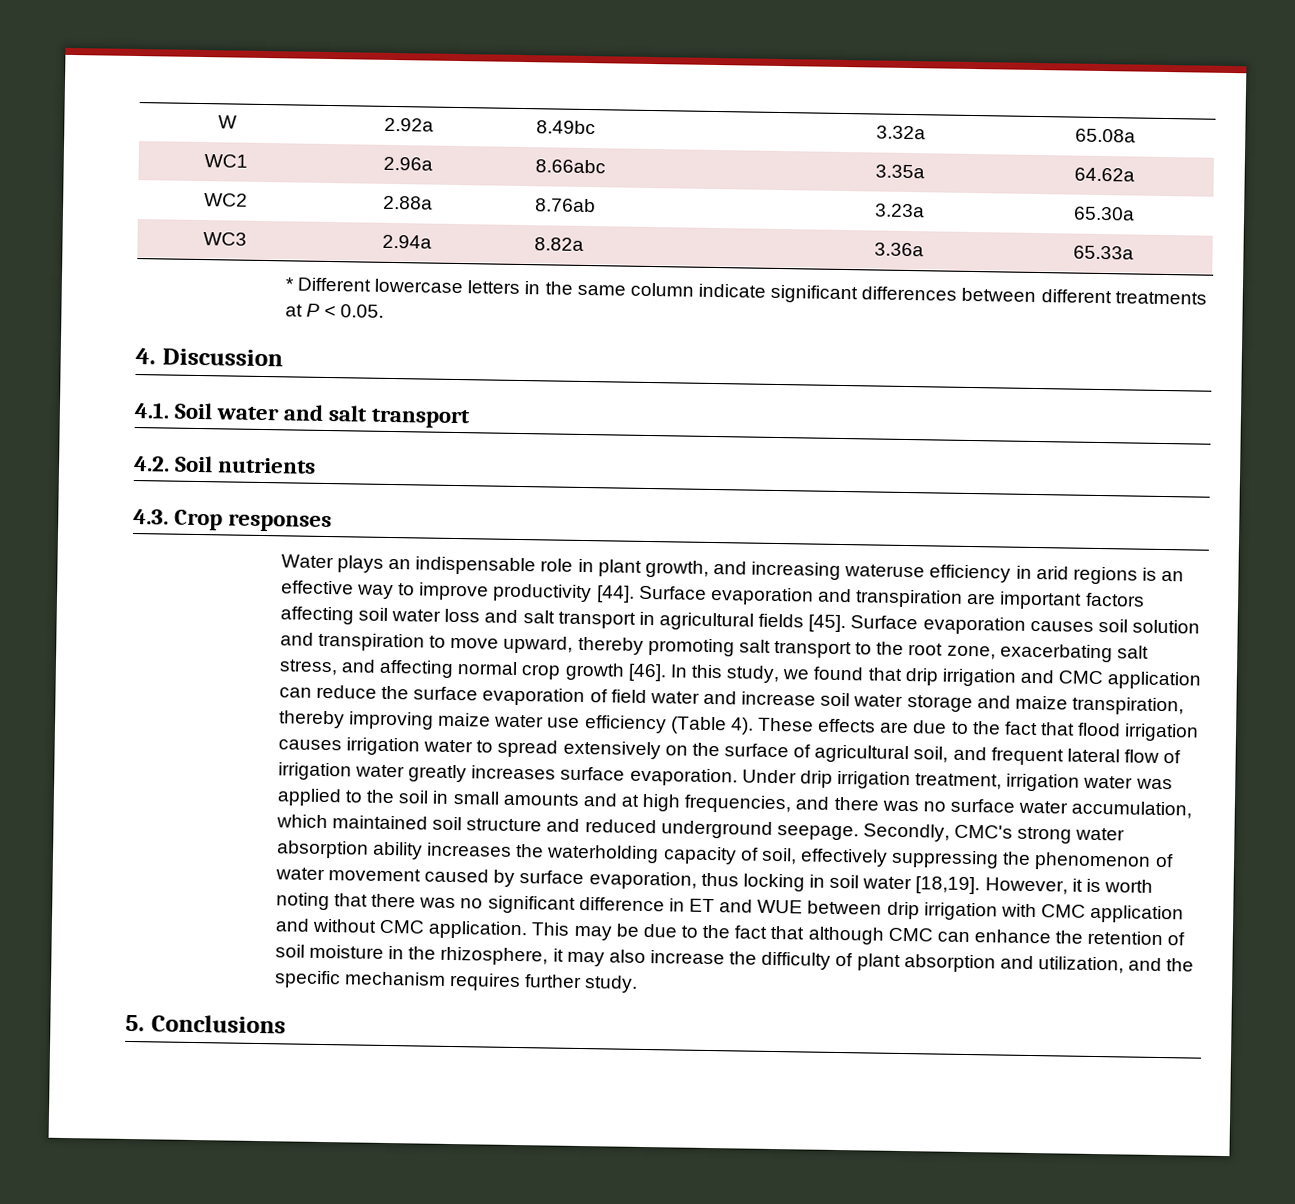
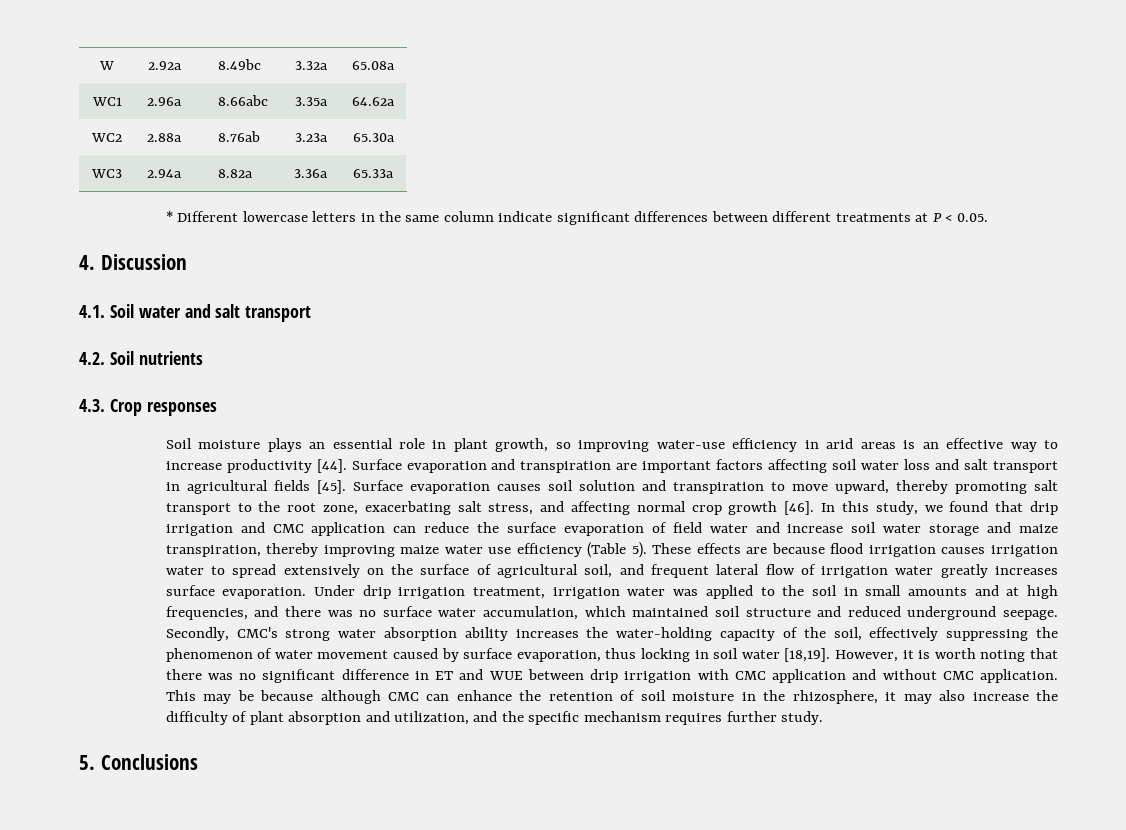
- Water plays an indispensable role in plant growth, and increasing wateruse efficiency in arid regions is an effective way to improve productivity [44].
+ Soil moisture plays an essential role in plant growth, so improving water-use efficiency in arid areas is an effective way to increase productivity [44].
- In this study, we found that drip irrigation and CMC application can reduce the surface evaporation of field water and increase soil water storage and maize transpiration, thereby improving maize water use efficiency (Table 4).
+ In this study, we found that drip irrigation and CMC application can reduce the surface evaporation of field water and increase soil water storage and maize transpiration, thereby improving maize water use efficiency (Table 5).
- These effects are due to the fact that flood irrigation causes irrigation water to spread extensively on the surface of agricultural soil, and frequent lateral flow of irrigation water greatly increases surface evaporation.
+ These effects are because flood irrigation causes irrigation water to spread extensively on the surface of agricultural soil, and frequent lateral flow of irrigation water greatly increases surface evaporation.
- Secondly, CMC's strong water absorption ability increases the waterholding capacity of soil, effectively suppressing the phenomenon of water movement caused by surface evaporation, thus locking in soil water [18,19].
+ Secondly, CMC's strong water absorption ability increases the water-holding capacity of the soil, effectively suppressing the phenomenon of water movement caused by surface evaporation, thus locking in soil water [18,19].
- This may be due to the fact that although CMC can enhance the retention of soil moisture in the rhizosphere, it may also increase the difficulty of plant absorption and utilization, and the specific mechanism requires further study.
+ This may be because although CMC can enhance the retention of soil moisture in the rhizosphere, it may also increase the difficulty of plant absorption and utilization, and the specific mechanism requires further study.

